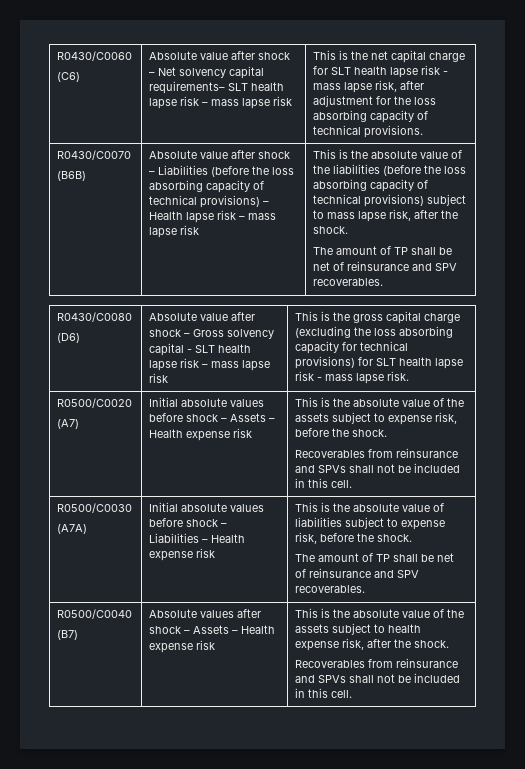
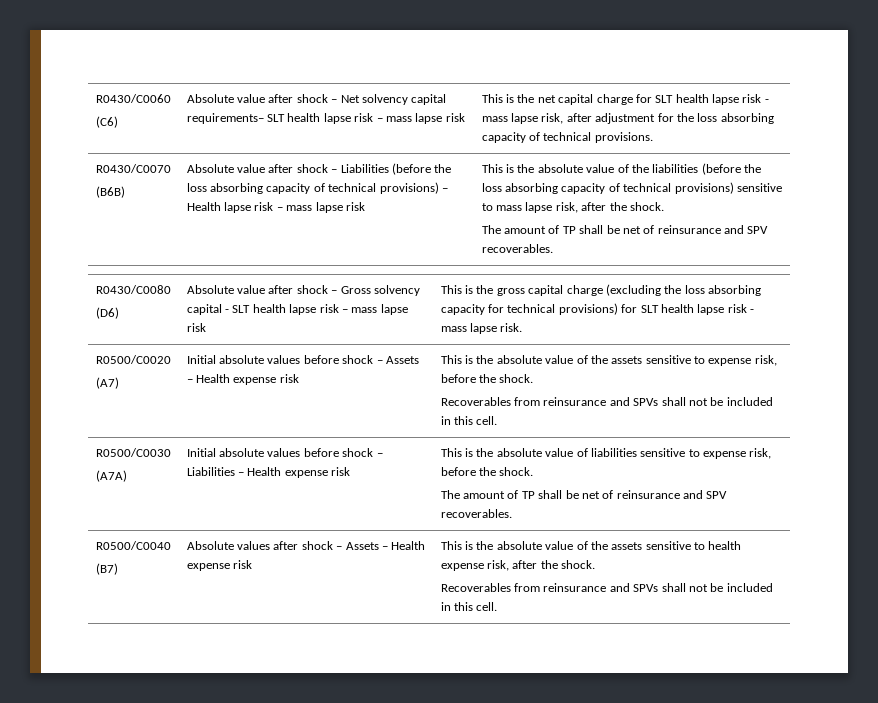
- This is the absolute value of the liabilities (before the loss absorbing capacity of technical provisions) subject to mass lapse risk, after the shock.
+ This is the absolute value of the liabilities (before the loss absorbing capacity of technical provisions) sensitive to mass lapse risk, after the shock.
  R0500/C0020
- (A7) | Initial absolute values before shock – Assets – Health expense risk | This is the absolute value of the assets subject to expense risk, before the shock.
+ (A7) | Initial absolute values before shock – Assets – Health expense risk | This is the absolute value of the assets sensitive to expense risk, before the shock.
  R0500/C0030
- (A7A) | Initial absolute values before shock – Liabilities – Health expense risk | This is the absolute value of liabilities subject to expense risk, before the shock.
+ (A7A) | Initial absolute values before shock – Liabilities – Health expense risk | This is the absolute value of liabilities sensitive to expense risk, before the shock.
  R0500/C0040
- (B7) | Absolute values after shock – Assets – Health expense risk | This is the absolute value of the assets subject to health expense risk, after the shock.
+ (B7) | Absolute values after shock – Assets – Health expense risk | This is the absolute value of the assets sensitive to health expense risk, after the shock.

